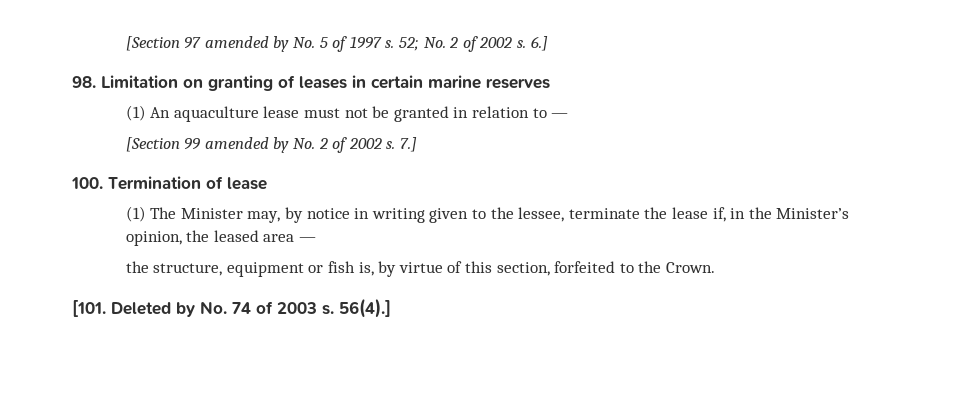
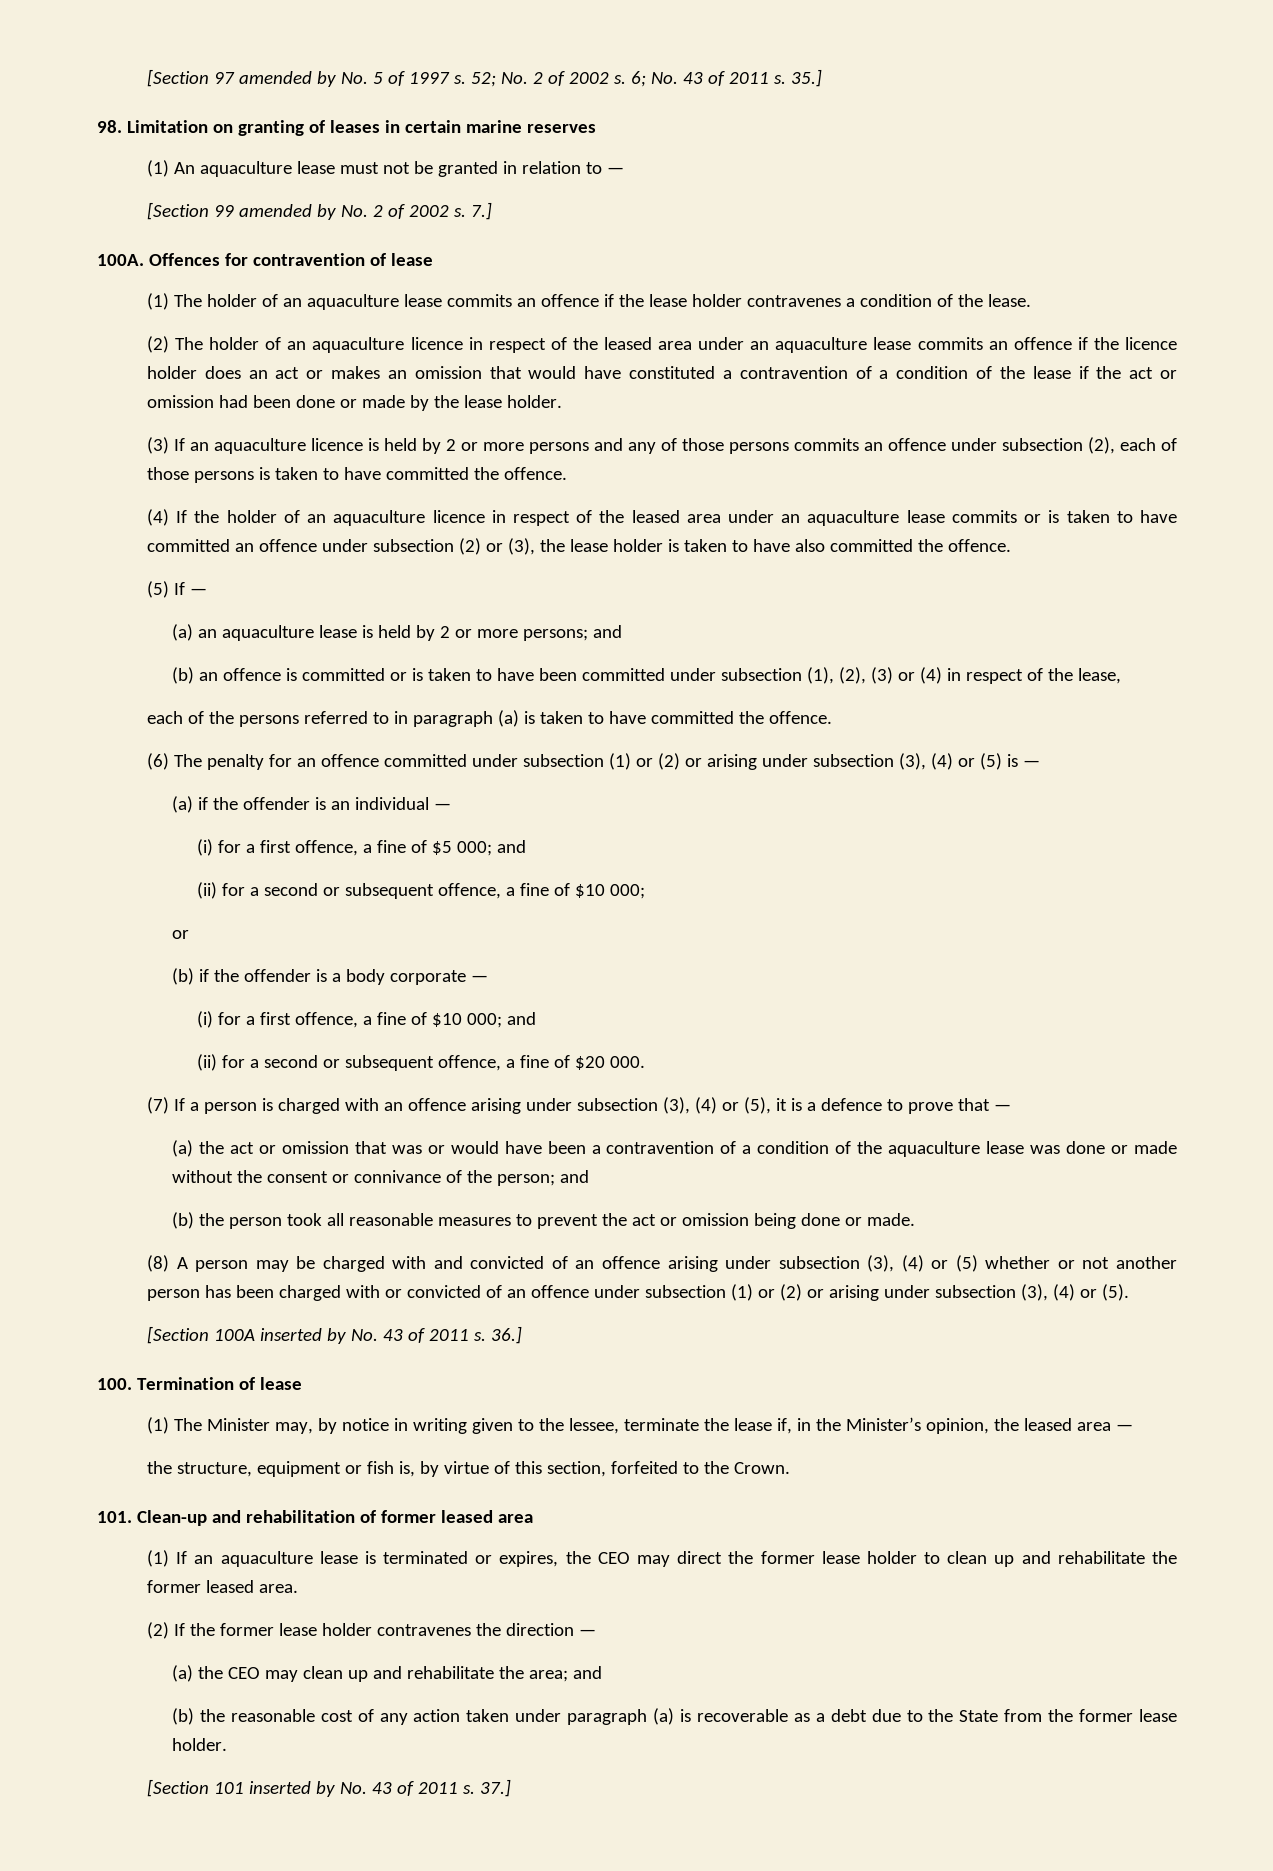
- 6.]
+ 6; No. 43 of 2011 s. 35.]
+ 100A. Offences for contravention of lease
+ (1) The holder of an aquaculture lease commits an offence if the lease holder contravenes a condition of the lease.
+ (2) The holder of an aquaculture licence in respect of the leased area under an aquaculture lease commits an offence if the licence holder does an act or makes an omission that would have constituted a contravention of a condition of the lease if the act or omission had been done or made by the lease holder.
+ (3) If an aquaculture licence is held by 2 or more persons and any of those persons commits an offence under subsection (2), each of those persons is taken to have committed the offence.
+ (4) If the holder of an aquaculture licence in respect of the leased area under an aquaculture lease commits or is taken to have committed an offence under subsection (2) or (3), the lease holder is taken to have also committed the offence.
+ (5) If —
+ (a) an aquaculture lease is held by 2 or more persons; and
+ (b) an offence is committed or is taken to have been committed under subsection (1), (2), (3) or (4) in respect of the lease,
+ each of the persons referred to in paragraph (a) is taken to have committed the offence.
+ (6) The penalty for an offence committed under subsection (1) or (2) or arising under subsection (3), (4) or (5) is —
+ (a) if the offender is an individual —
+ (i) for a first offence, a fine of $5 000; and
+ (ii) for a second or subsequent offence, a fine of $10 000;
+ or
+ (b) if the offender is a body corporate —
+ (i) for a first offence, a fine of $10 000; and
+ (ii) for a second or subsequent offence, a fine of $20 000.
+ (7) If a person is charged with an offence arising under subsection (3), (4) or (5), it is a defence to prove that —
+ (a) the act or omission that was or would have been a contravention of a condition of the aquaculture lease was done or made without the consent or connivance of the person; and
+ (b) the person took all reasonable measures to prevent the act or omission being done or made.
+ (8) A person may be charged with and convicted of an offence arising under subsection (3), (4) or (5) whether or not another person has been charged with or convicted of an offence under subsection (1) or (2) or arising under subsection (3), (4) or (5).
+ [Section 100A inserted by No. 43 of 2011 s. 36.]
- [101. Deleted by No. 74 of 2003 s. 56(4).]
+ 101. Clean-up and rehabilitation of former leased area
+ (1) If an aquaculture lease is terminated or expires, the CEO may direct the former lease holder to clean up and rehabilitate the former leased area.
+ (2) If the former lease holder contravenes the direction —
+ (a) the CEO may clean up and rehabilitate the area; and
+ (b) the reasonable cost of any action taken under paragraph (a) is recoverable as a debt due to the State from the former lease holder.
+ [Section 101 inserted by No. 43 of 2011 s. 37.]

